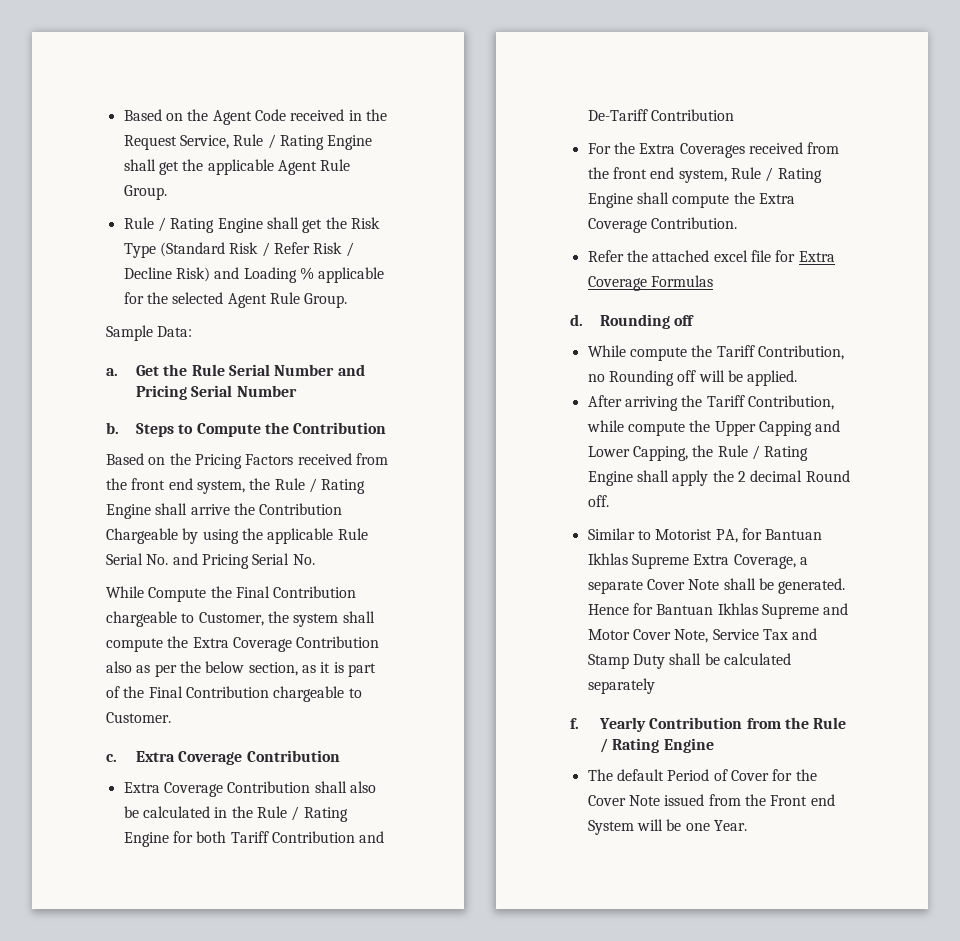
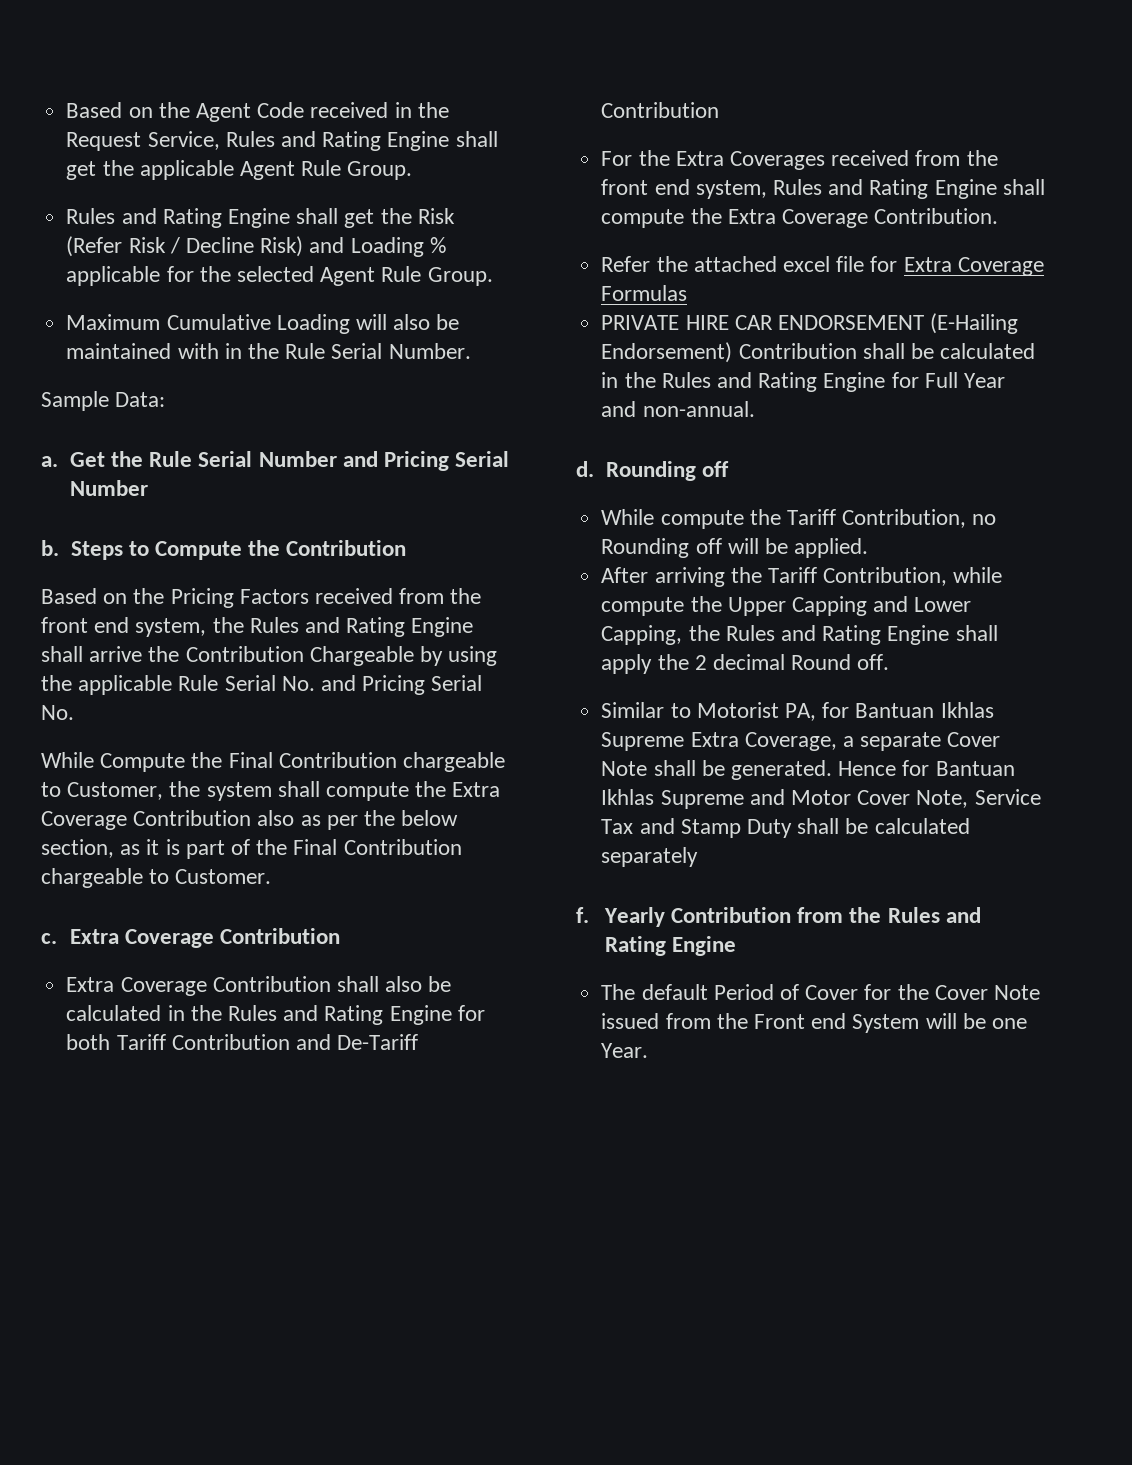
- Based on the Agent Code received in the Request Service, Rule / Rating Engine shall get the applicable Agent Rule Group.
+ Based on the Agent Code received in the Request Service, Rules and Rating Engine shall get the applicable Agent Rule Group.
- Rule / Rating Engine shall get the Risk Type (Standard Risk / Refer Risk / Decline Risk) and Loading % applicable for the selected Agent Rule Group.
+ Rules and Rating Engine shall get the Risk (Refer Risk / Decline Risk) and Loading % applicable for the selected Agent Rule Group.
+ Maximum Cumulative Loading will also be maintained with in the Rule Serial Number.
- Based on the Pricing Factors received from the front end system, the Rule / Rating Engine shall arrive the Contribution Chargeable by using the applicable Rule Serial No. and Pricing Serial No.
+ Based on the Pricing Factors received from the front end system, the Rules and Rating Engine shall arrive the Contribution Chargeable by using the applicable Rule Serial No. and Pricing Serial No.
- Extra Coverage Contribution shall also be calculated in the Rule / Rating Engine for both Tariff Contribution and De-Tariff Contribution
+ Extra Coverage Contribution shall also be calculated in the Rules and Rating Engine for both Tariff Contribution and De-Tariff Contribution
- For the Extra Coverages received from the front end system, Rule / Rating Engine shall compute the Extra Coverage Contribution.
+ For the Extra Coverages received from the front end system, Rules and Rating Engine shall compute the Extra Coverage Contribution.
+ PRIVATE HIRE CAR ENDORSEMENT (E-Hailing Endorsement) Contribution shall be calculated in the Rules and Rating Engine for Full Year and non-annual.
- After arriving the Tariff Contribution, while compute the Upper Capping and Lower Capping, the Rule / Rating Engine shall apply the 2 decimal Round off.
+ After arriving the Tariff Contribution, while compute the Upper Capping and Lower Capping, the Rules and Rating Engine shall apply the 2 decimal Round off.
- Yearly Contribution from the Rule / Rating Engine
+ Yearly Contribution from the Rules and Rating Engine

